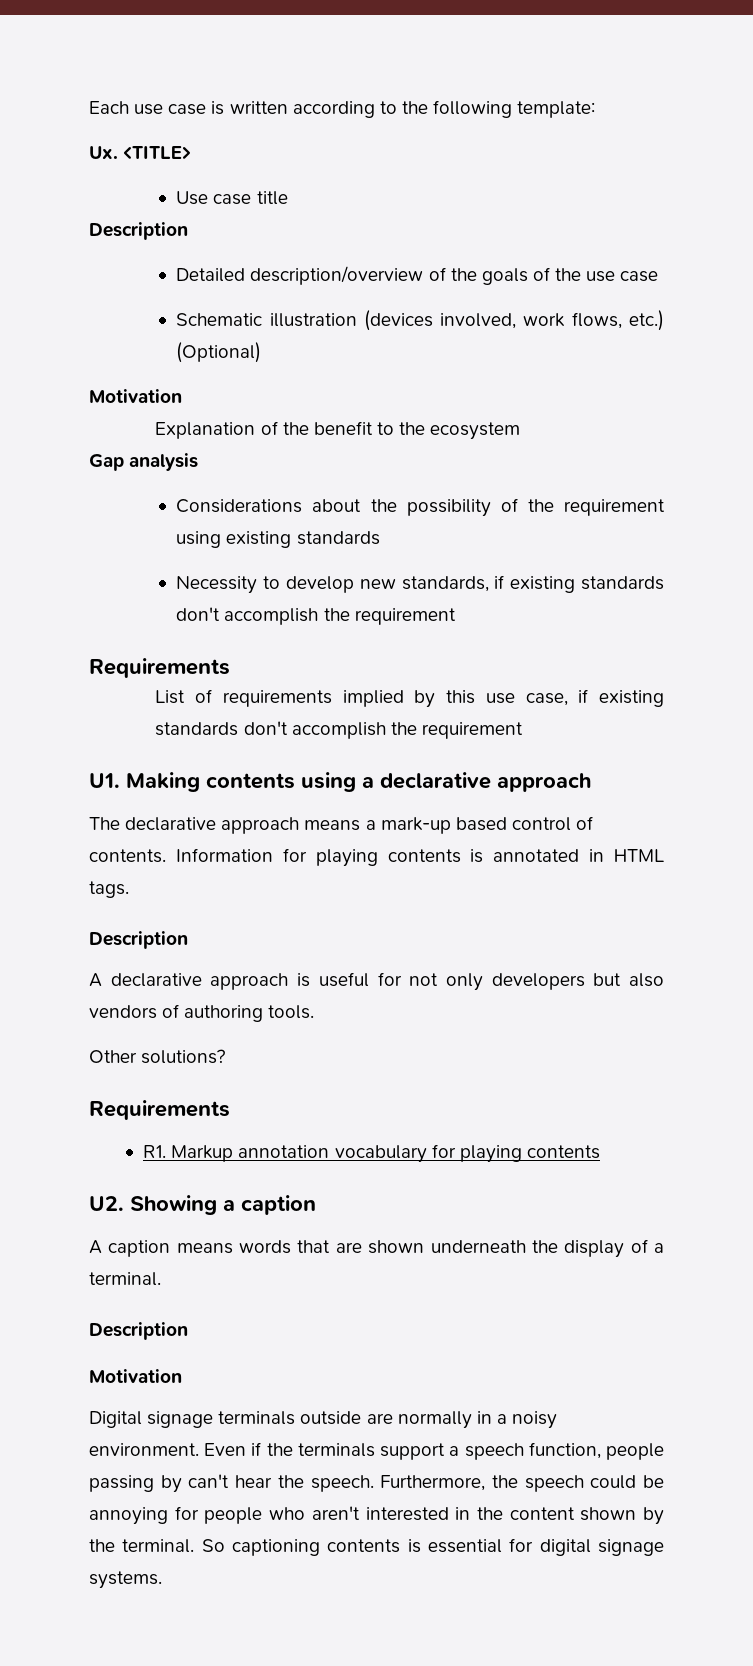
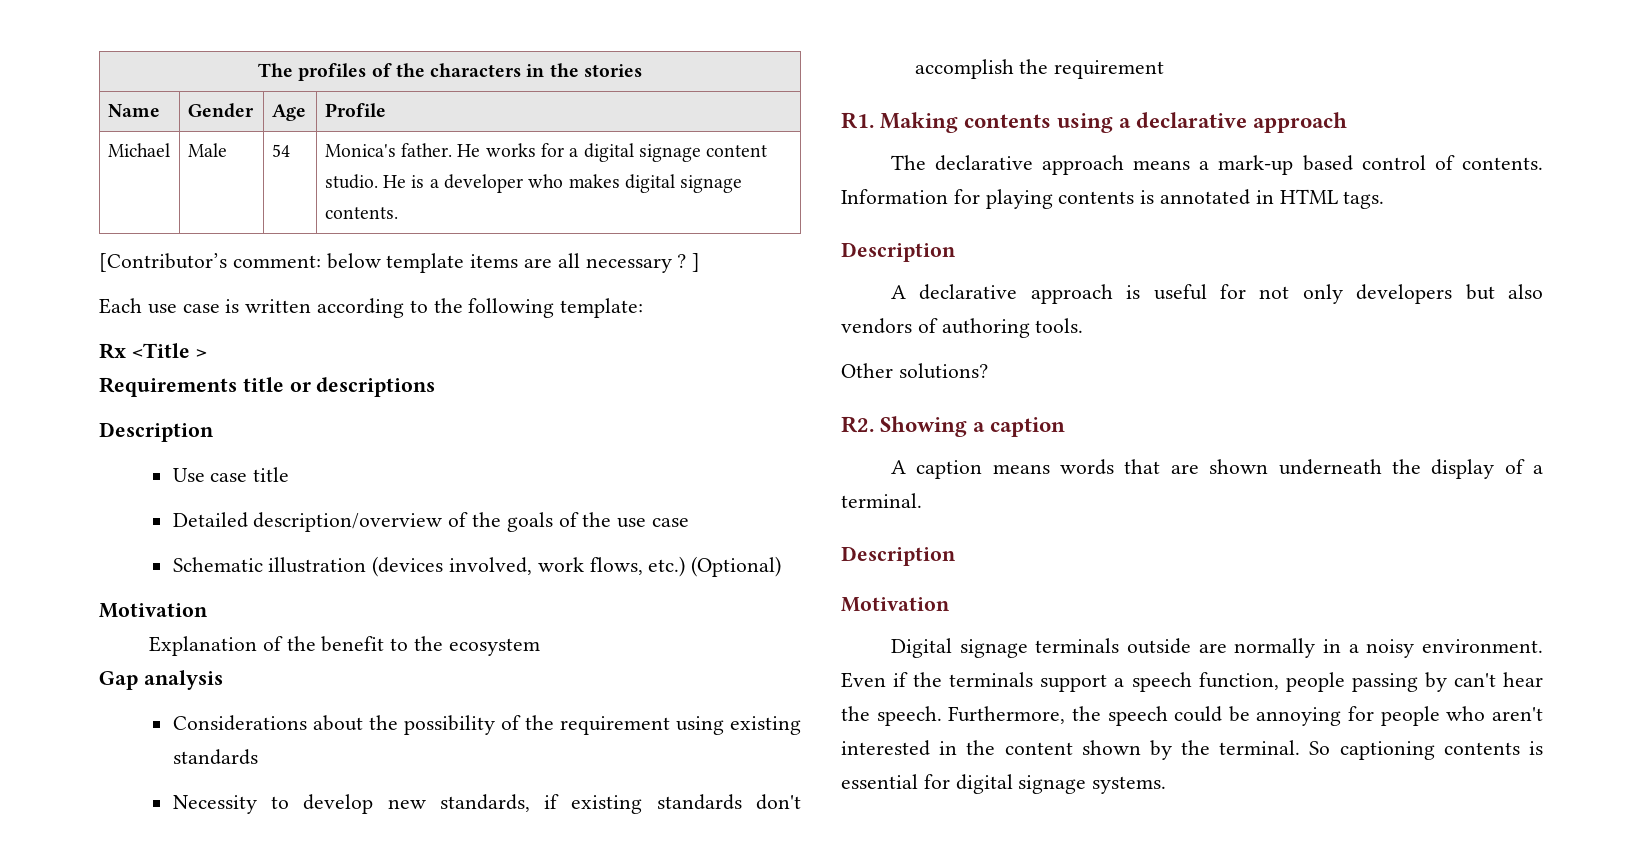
+ The profiles of the characters in the stories
+ Name | Gender | Age | Profile
+ Michael | Male | 54 | Monica's father. He works for a digital signage content studio. He is a developer who makes digital signage contents.
+ [Contributor’s comment: below template items are all necessary ? ]
- Ux. <TITLE>
+ Rx <Title >
+ Requirements title or descriptions
+ Description
  Use case title
- Description
  Necessity to develop new standards, if existing standards don't accomplish the requirement
- Requirements
- List of requirements implied by this use case, if existing standards don't accomplish the requirement
- U1. Making contents using a declarative approach
+ R1. Making contents using a declarative approach
  Other solutions?
- Requirements
- R1. Markup annotation vocabulary for playing contents
- U2. Showing a caption
+ R2. Showing a caption

